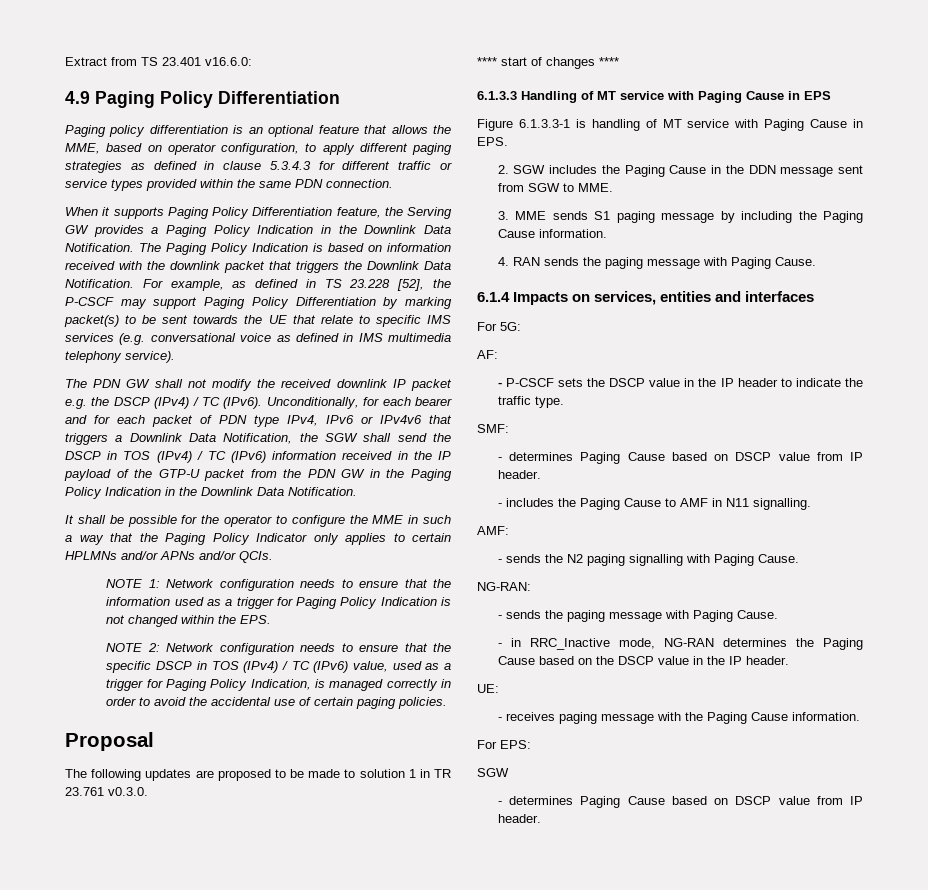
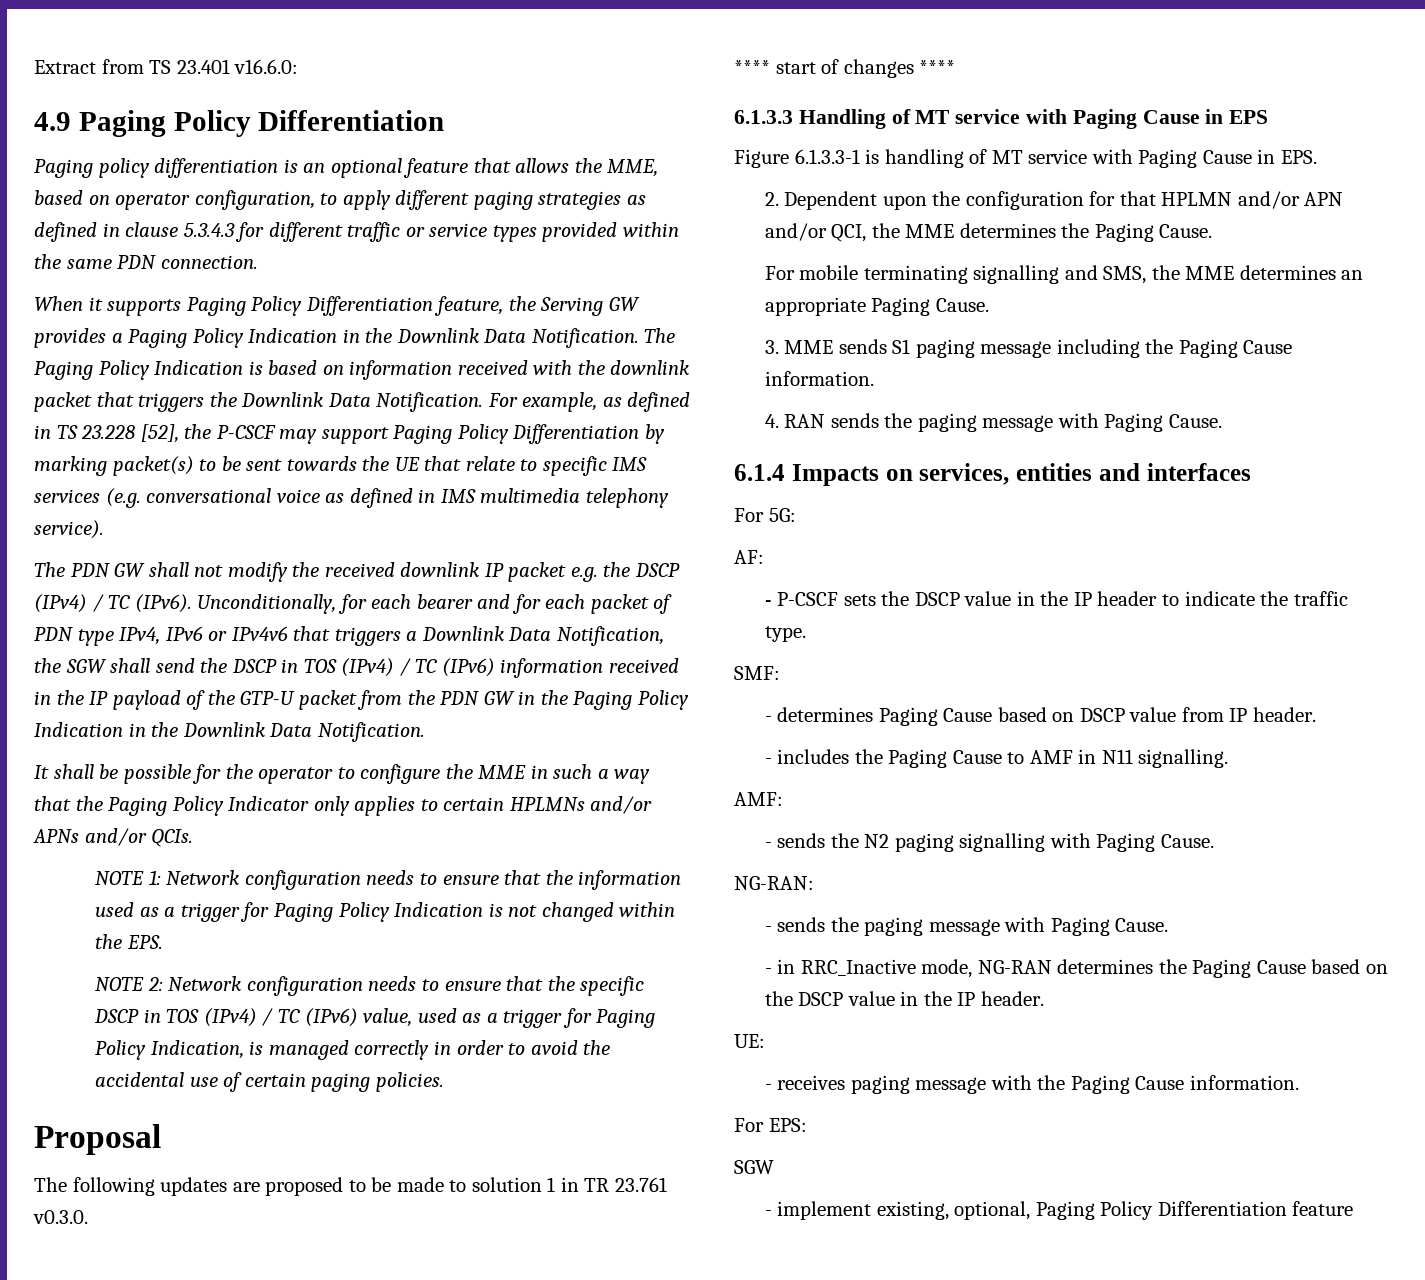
- 2. SGW includes the Paging Cause in the DDN message sent from SGW to MME.
+ 2. Dependent upon the configuration for that HPLMN and/or APN and/or QCI, the MME determines the Paging Cause.
+ For mobile terminating signalling and SMS, the MME determines an appropriate Paging Cause.
- 3. MME sends S1 paging message by including the Paging Cause information.
+ 3. MME sends S1 paging message including the Paging Cause information.
  For EPS:
  SGW
- - determines Paging Cause based on DSCP value from IP header.
+ - implement existing, optional, Paging Policy Differentiation feature

